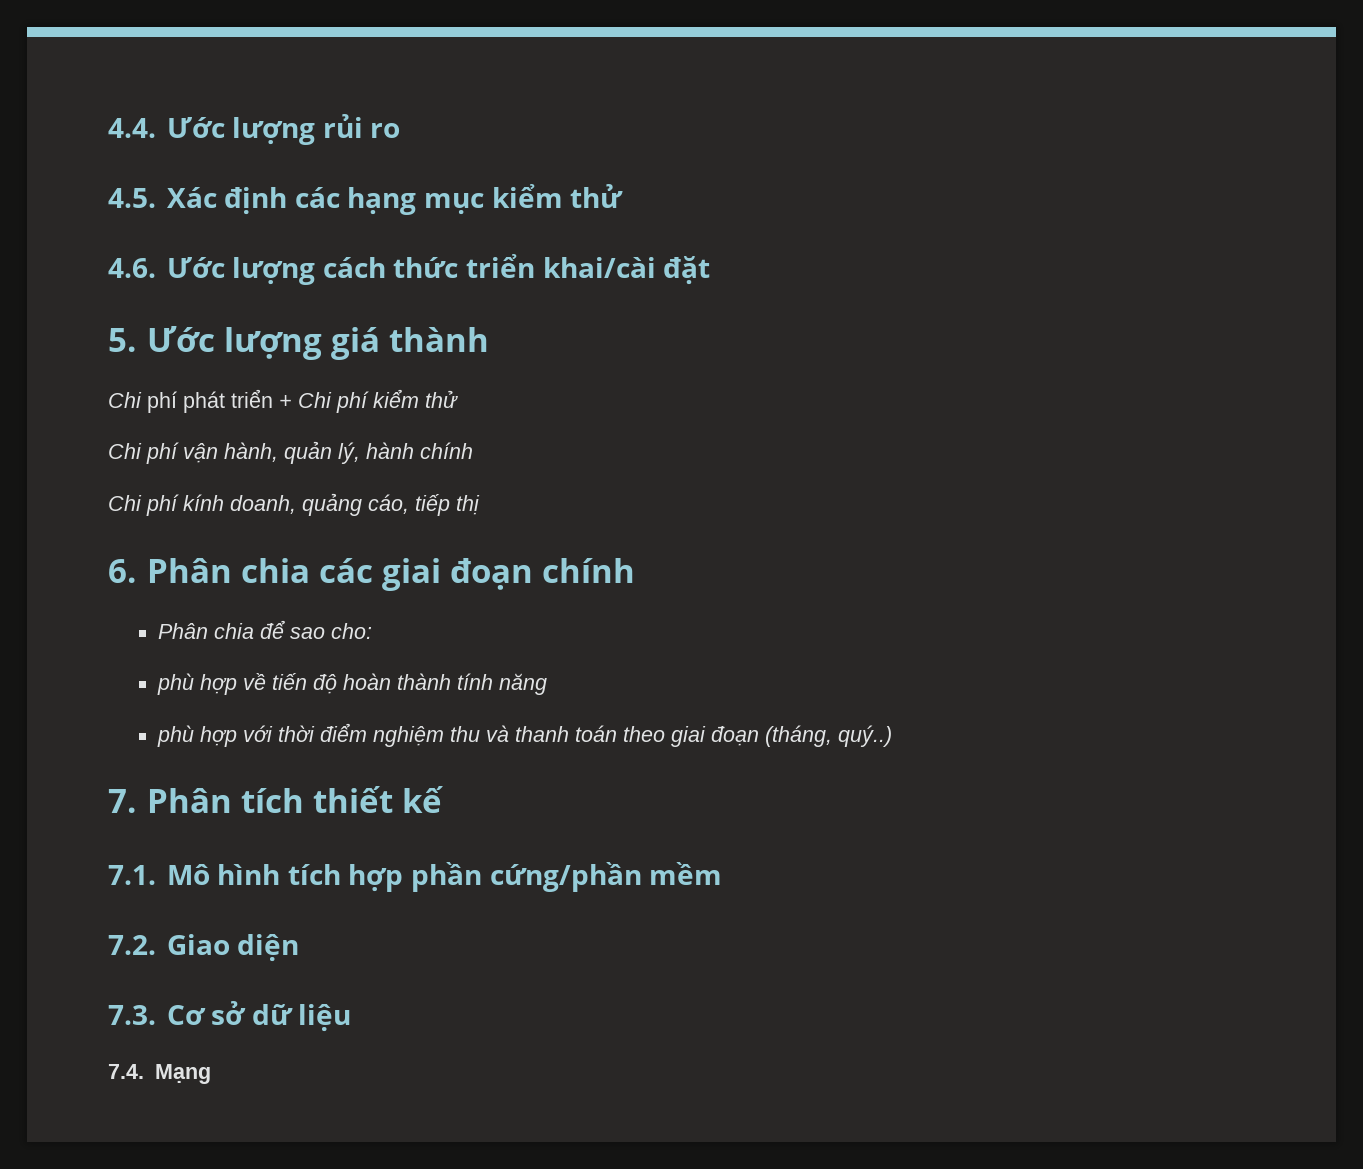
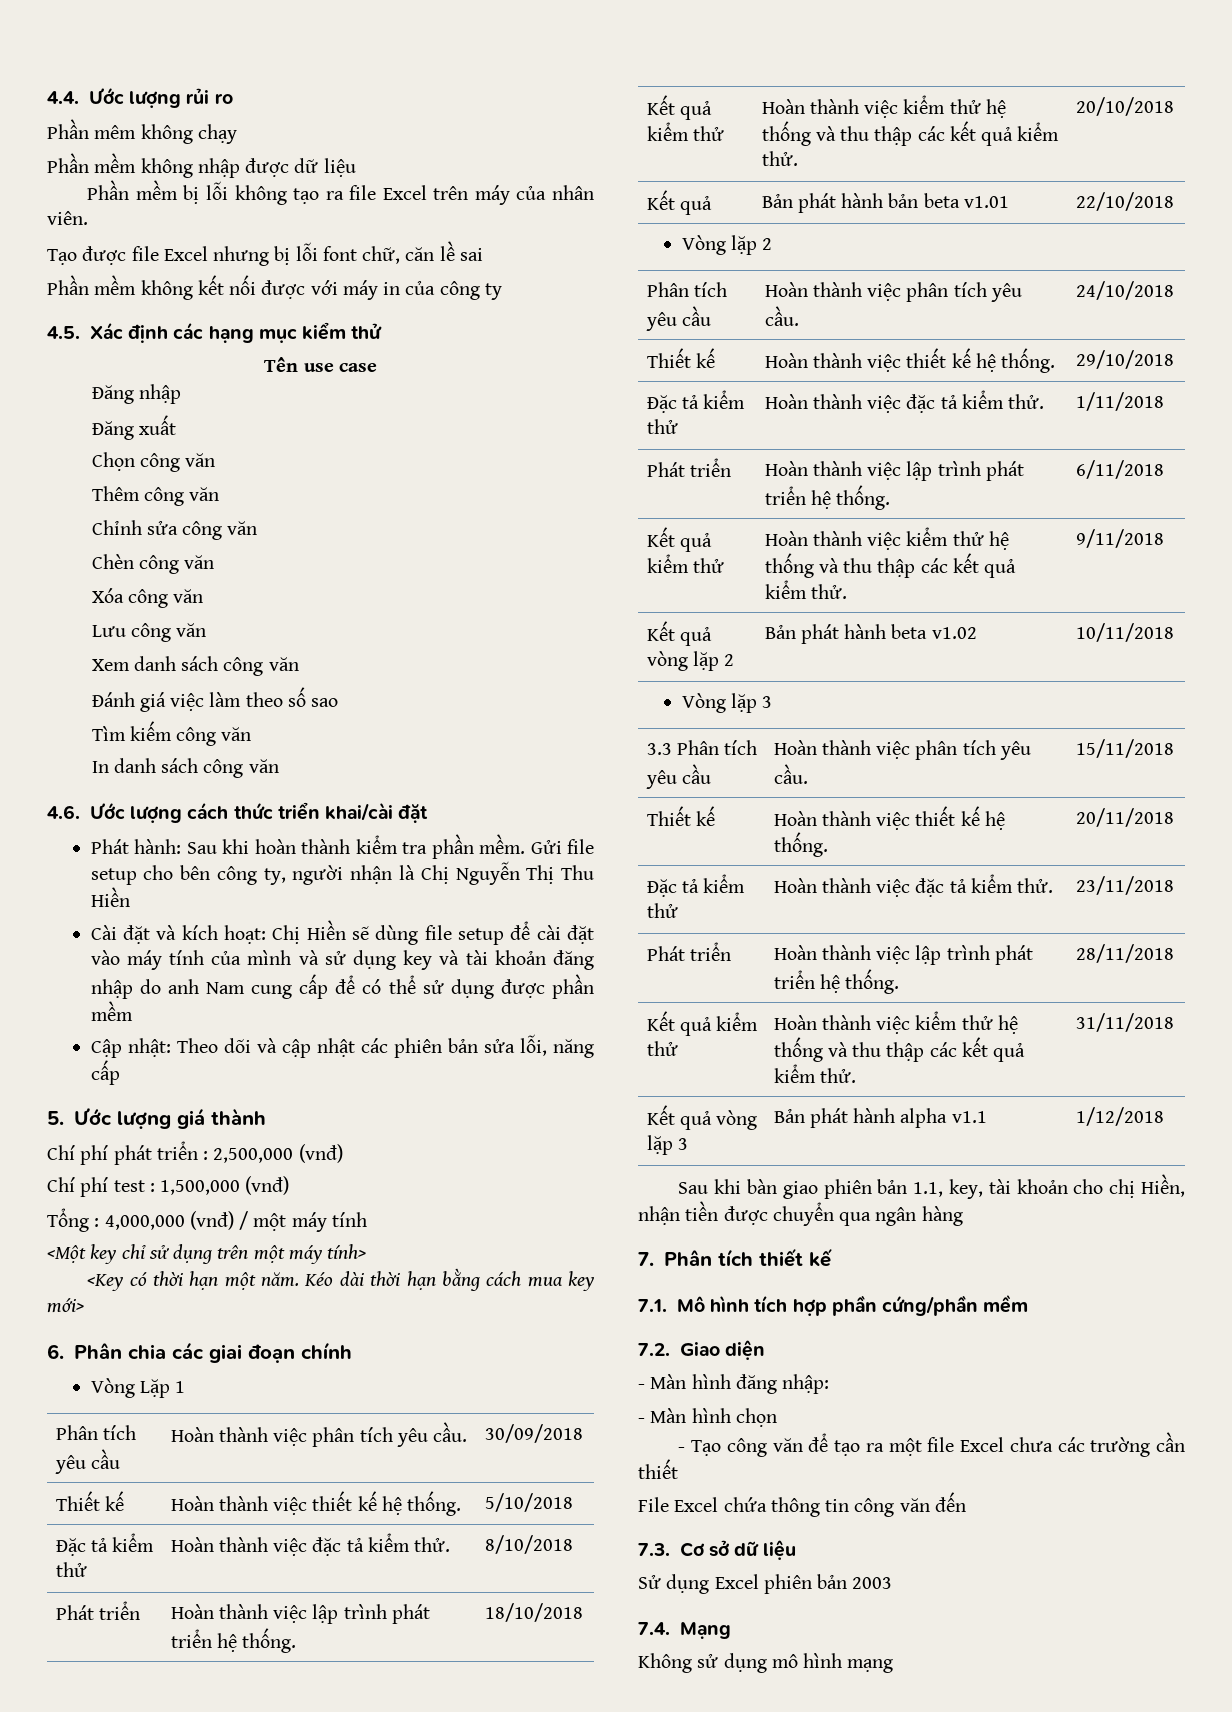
+ Phần mêm không chạy
+ Phần mềm không nhập được dữ liệu
+ Phần mềm bị lỗi không tạo ra file Excel trên máy của nhân viên.
+ Tạo được file Excel nhưng bị lỗi font chữ, căn lề sai
+ Phần mềm không kết nối được với máy in của công ty
+ Tên use case
+ Đăng nhập
+ Đăng xuất
+ Chọn công văn
+ Thêm công văn
+ Chỉnh sửa công văn
+ Chèn công văn
+ Xóa công văn
+ Lưu công văn
+ Xem danh sách công văn
+ Đánh giá việc làm theo số sao
+ Tìm kiếm công văn
+ In danh sách công văn
+ Phát hành: Sau khi hoàn thành kiểm tra phần mềm. Gửi file setup cho bên công ty, người nhận là Chị Nguyễn Thị Thu Hiền
+ Cài đặt và kích hoạt: Chị Hiền sẽ dùng file setup để cài đặt vào máy tính của mình và sử dụng key và tài khoản đăng nhập do anh Nam cung cấp để có thể sử dụng được phần mềm
+ Cập nhật: Theo dõi và cập nhật các phiên bản sửa lỗi, năng cấp
- Chi phí phát triển + Chi phí kiểm thử
- Chi phí vận hành, quản lý, hành chính
- Chi phí kính doanh, quảng cáo, tiếp thị
+ Chí phí phát triển : 2,500,000 (vnđ)
+ Chí phí test : 1,500,000 (vnđ)
+ Tổng : 4,000,000 (vnđ) / một máy tính
+ <Một key chỉ sử dụng trên một máy tính>
+ <Key có thời hạn một năm. Kéo dài thời hạn bằng cách mua key mới>
- Phân chia để sao cho:
- phù hợp về tiến độ hoàn thành tính năng
- phù hợp với thời điểm nghiệm thu và thanh toán theo giai đoạn (tháng, quý..)
+ Vòng Lặp 1
+ Phân tích yêu cầu | Hoàn thành việc phân tích yêu cầu. | 30/09/2018
+ Thiết kế | Hoàn thành việc thiết kế hệ thống. | 5/10/2018
+ Đặc tả kiểm thử | Hoàn thành việc đặc tả kiểm thử. | 8/10/2018
+ Phát triển | Hoàn thành việc lập trình phát triển hệ thống. | 18/10/2018
+ Kết quả kiểm thử | Hoàn thành việc kiểm thử hệ thống và thu thập các kết quả kiểm thử. | 20/10/2018
+ Kết quả | Bản phát hành bản beta v1.01 | 22/10/2018
+ Vòng lặp 2
+ Phân tích yêu cầu | Hoàn thành việc phân tích yêu cầu. | 24/10/2018
+ Thiết kế | Hoàn thành việc thiết kế hệ thống. | 29/10/2018
+ Đặc tả kiểm thử | Hoàn thành việc đặc tả kiểm thử. | 1/11/2018
+ Phát triển | Hoàn thành việc lập trình phát triển hệ thống. | 6/11/2018
+ Kết quả kiểm thử | Hoàn thành việc kiểm thử hệ thống và thu thập các kết quả kiểm thử. | 9/11/2018
+ Kết quả vòng lặp 2 | Bản phát hành beta v1.02 | 10/11/2018
+ Vòng lặp 3
+ 3.3 Phân tích yêu cầu | Hoàn thành việc phân tích yêu cầu. | 15/11/2018
+ Thiết kế | Hoàn thành việc thiết kế hệ thống. | 20/11/2018
+ Đặc tả kiểm thử | Hoàn thành việc đặc tả kiểm thử. | 23/11/2018
+ Phát triển | Hoàn thành việc lập trình phát triển hệ thống. | 28/11/2018
+ Kết quả kiểm thử | Hoàn thành việc kiểm thử hệ thống và thu thập các kết quả kiểm thử. | 31/11/2018
+ Kết quả vòng lặp 3 | Bản phát hành alpha v1.1 | 1/12/2018
+ Sau khi bàn giao phiên bản 1.1, key, tài khoản cho chị Hiền, nhận tiền được chuyển qua ngân hàng
+ - Màn hình đăng nhập:
+ - Màn hình chọn
+ - Tạo công văn để tạo ra một file Excel chưa các trường cần thiết
+ File Excel chứa thông tin công văn đến
+ Sử dụng Excel phiên bản 2003
  7.4. Mạng
+ Không sử dụng mô hình mạng

